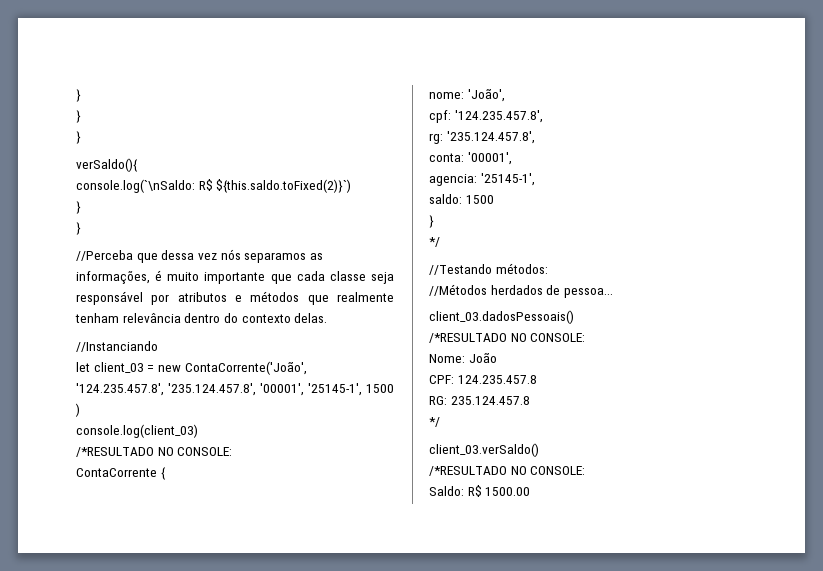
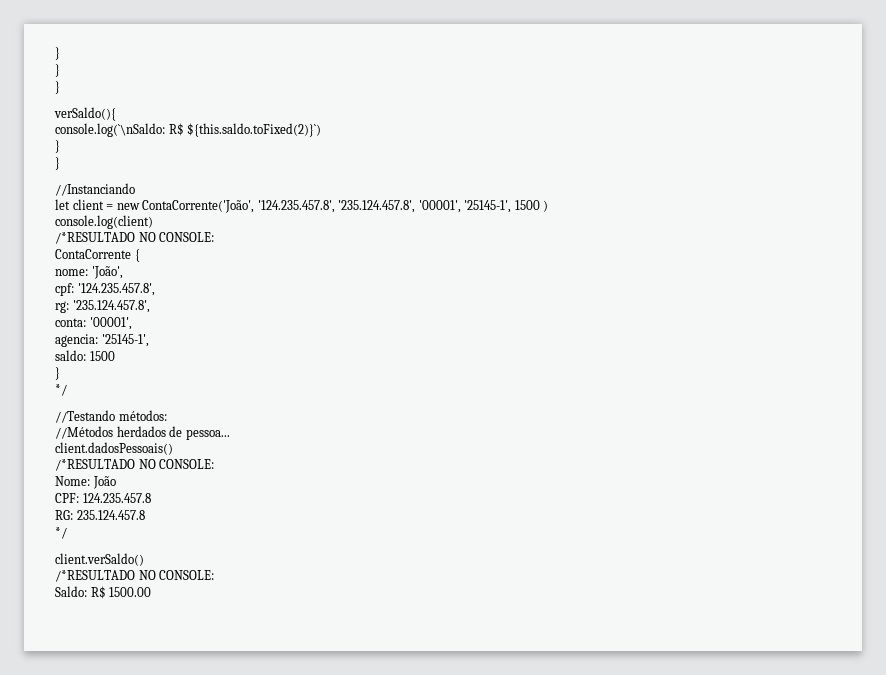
- //Perceba que dessa vez nós separamos as informações, é muito importante que cada classe seja responsável por atributos e métodos que realmente tenham relevância dentro do contexto delas.
- let client_03 = new ContaCorrente('João', '124.235.457.8', '235.124.457.8', '00001', '25145-1', 1500 )
+ let client = new ContaCorrente('João', '124.235.457.8', '235.124.457.8', '00001', '25145-1', 1500 )
- console.log(client_03)
+ console.log(client)
- client_03.dadosPessoais()
+ client.dadosPessoais()
- client_03.verSaldo()
+ client.verSaldo()

